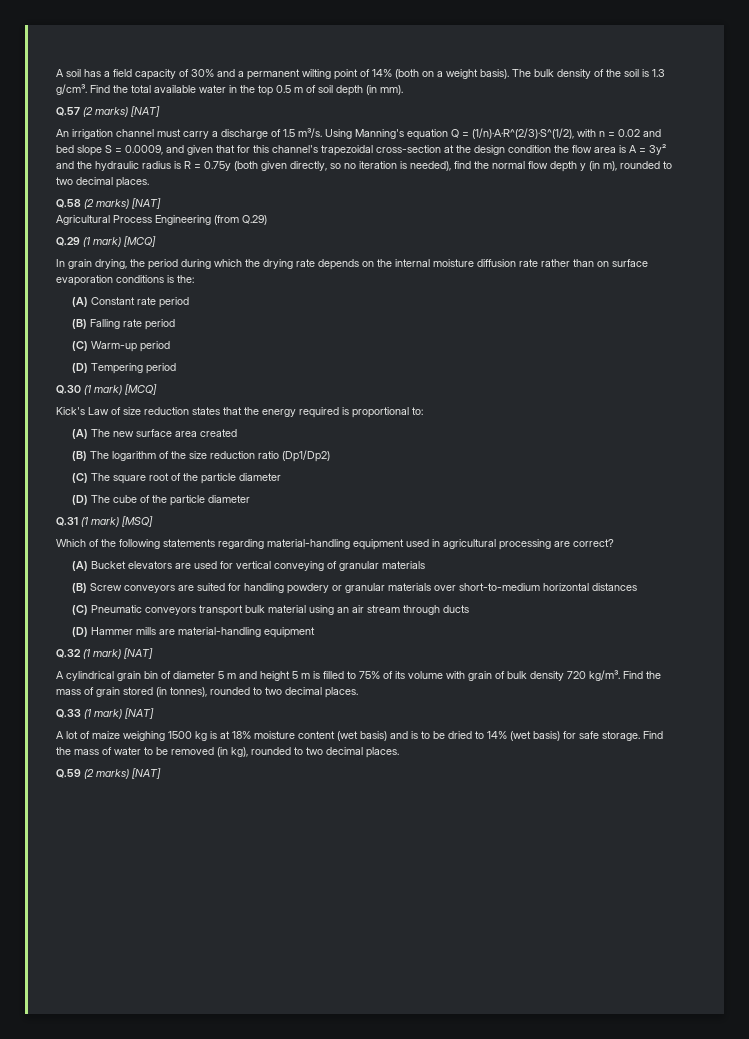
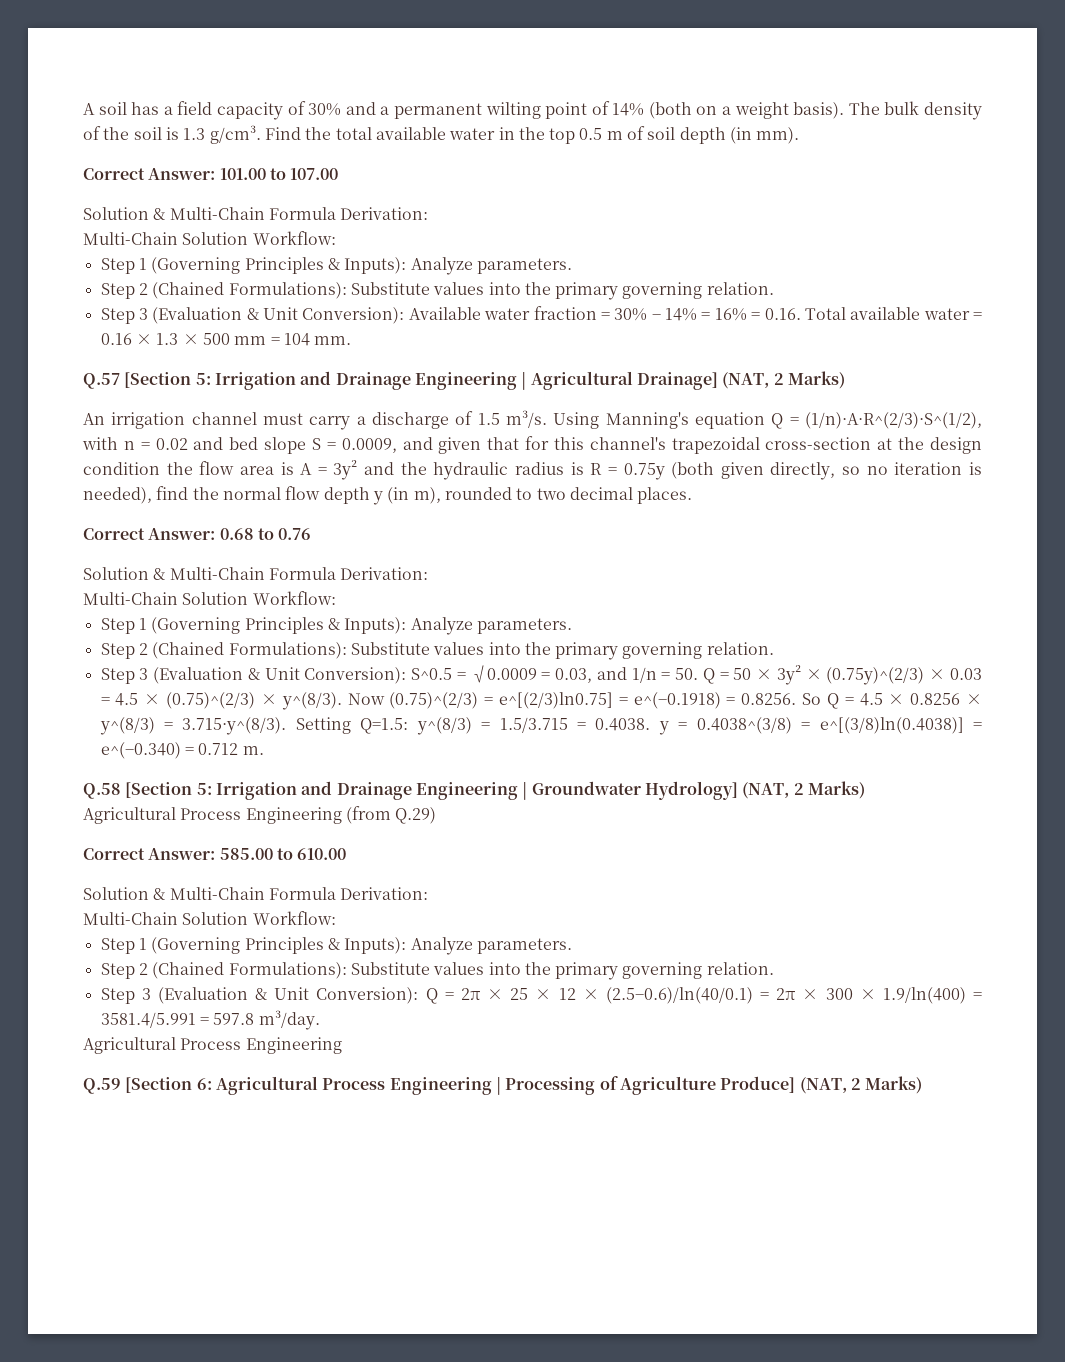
- Q.57 (2 marks) [NAT]
+ Correct Answer: 101.00 to 107.00
+ Solution & Multi-Chain Formula Derivation:
+ Multi-Chain Solution Workflow:
+ Step 1 (Governing Principles & Inputs): Analyze parameters.
+ Step 2 (Chained Formulations): Substitute values into the primary governing relation.
+ Step 3 (Evaluation & Unit Conversion): Available water fraction = 30% − 14% = 16% = 0.16. Total available water = 0.16 × 1.3 × 500 mm = 104 mm.
+ Q.57 [Section 5: Irrigation and Drainage Engineering | Agricultural Drainage] (NAT, 2 Marks)
- Q.58 (2 marks) [NAT]
+ Correct Answer: 0.68 to 0.76
+ Solution & Multi-Chain Formula Derivation:
+ Multi-Chain Solution Workflow:
+ Step 1 (Governing Principles & Inputs): Analyze parameters.
+ Step 2 (Chained Formulations): Substitute values into the primary governing relation.
+ Step 3 (Evaluation & Unit Conversion): S^0.5 = √0.0009 = 0.03, and 1/n = 50. Q = 50 × 3y² × (0.75y)^(2/3) × 0.03 = 4.5 × (0.75)^(2/3) × y^(8/3). Now (0.75)^(2/3) = e^[(2/3)ln0.75] = e^(−0.1918) = 0.8256. So Q = 4.5 × 0.8256 × y^(8/3) = 3.715·y^(8/3). Setting Q=1.5: y^(8/3) = 1.5/3.715 = 0.4038. y = 0.4038^(3/8) = e^[(3/8)ln(0.4038)] = e^(−0.340) = 0.712 m.
+ Q.58 [Section 5: Irrigation and Drainage Engineering | Groundwater Hydrology] (NAT, 2 Marks)
- Q.29 (1 mark) [MCQ]
- In grain drying, the period during which the drying rate depends on the internal moisture diffusion rate rather than on surface evaporation conditions is the:
- (A) Constant rate period
- (B) Falling rate period
- (C) Warm-up period
- (D) Tempering period
- Q.30 (1 mark) [MCQ]
- Kick's Law of size reduction states that the energy required is proportional to:
- (A) The new surface area created
- (B) The logarithm of the size reduction ratio (Dp1/Dp2)
- (C) The square root of the particle diameter
- (D) The cube of the particle diameter
- Q.31 (1 mark) [MSQ]
- Which of the following statements regarding material-handling equipment used in agricultural processing are correct?
- (A) Bucket elevators are used for vertical conveying of granular materials
- (B) Screw conveyors are suited for handling powdery or granular materials over short-to-medium horizontal distances
- (C) Pneumatic conveyors transport bulk material using an air stream through ducts
- (D) Hammer mills are material-handling equipment
- Q.32 (1 mark) [NAT]
- A cylindrical grain bin of diameter 5 m and height 5 m is filled to 75% of its volume with grain of bulk density 720 kg/m³. Find the mass of grain stored (in tonnes), rounded to two decimal places.
- Q.33 (1 mark) [NAT]
- A lot of maize weighing 1500 kg is at 18% moisture content (wet basis) and is to be dried to 14% (wet basis) for safe storage. Find the mass of water to be removed (in kg), rounded to two decimal places.
- Q.59 (2 marks) [NAT]
+ Correct Answer: 585.00 to 610.00
+ Solution & Multi-Chain Formula Derivation:
+ Multi-Chain Solution Workflow:
+ Step 1 (Governing Principles & Inputs): Analyze parameters.
+ Step 2 (Chained Formulations): Substitute values into the primary governing relation.
+ Step 3 (Evaluation & Unit Conversion): Q = 2π × 25 × 12 × (2.5−0.6)/ln(40/0.1) = 2π × 300 × 1.9/ln(400) = 3581.4/5.991 = 597.8 m³/day.
+ Agricultural Process Engineering
+ Q.59 [Section 6: Agricultural Process Engineering | Processing of Agriculture Produce] (NAT, 2 Marks)

